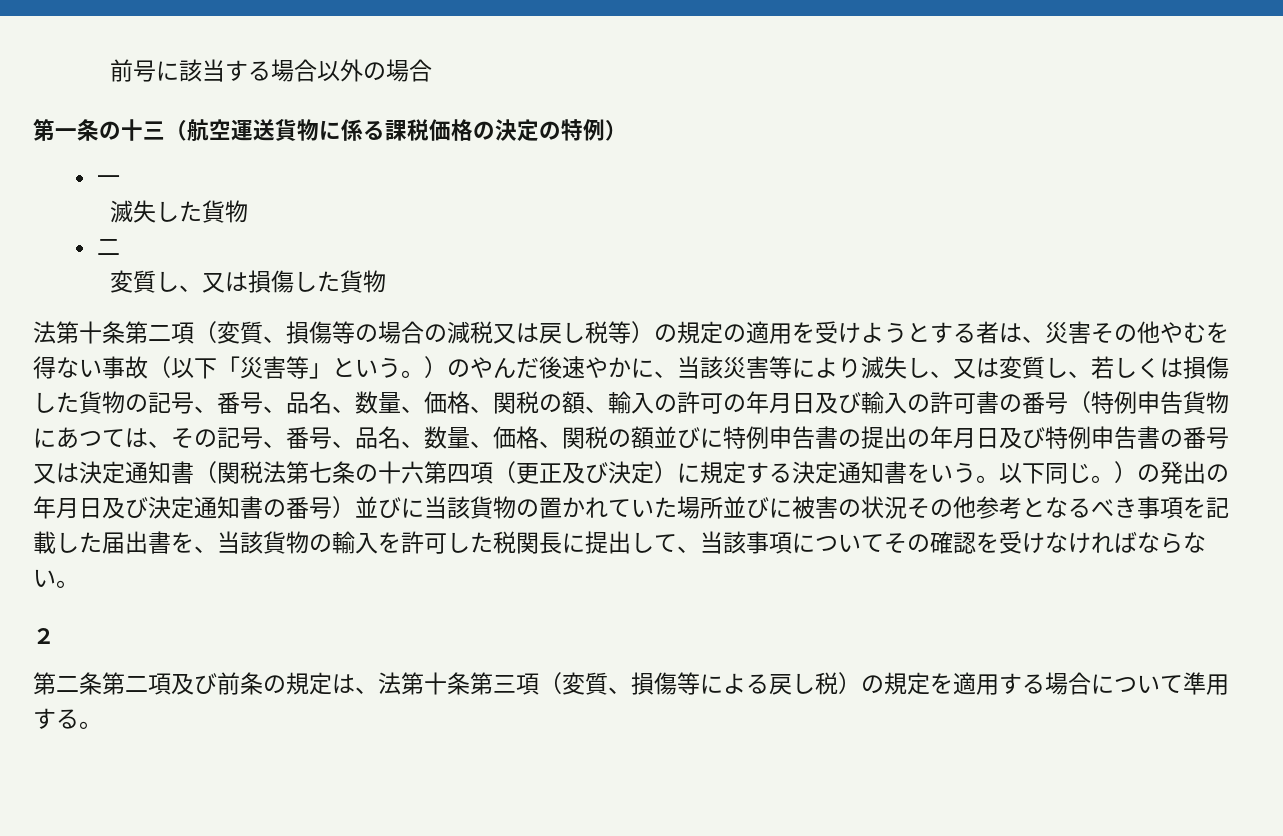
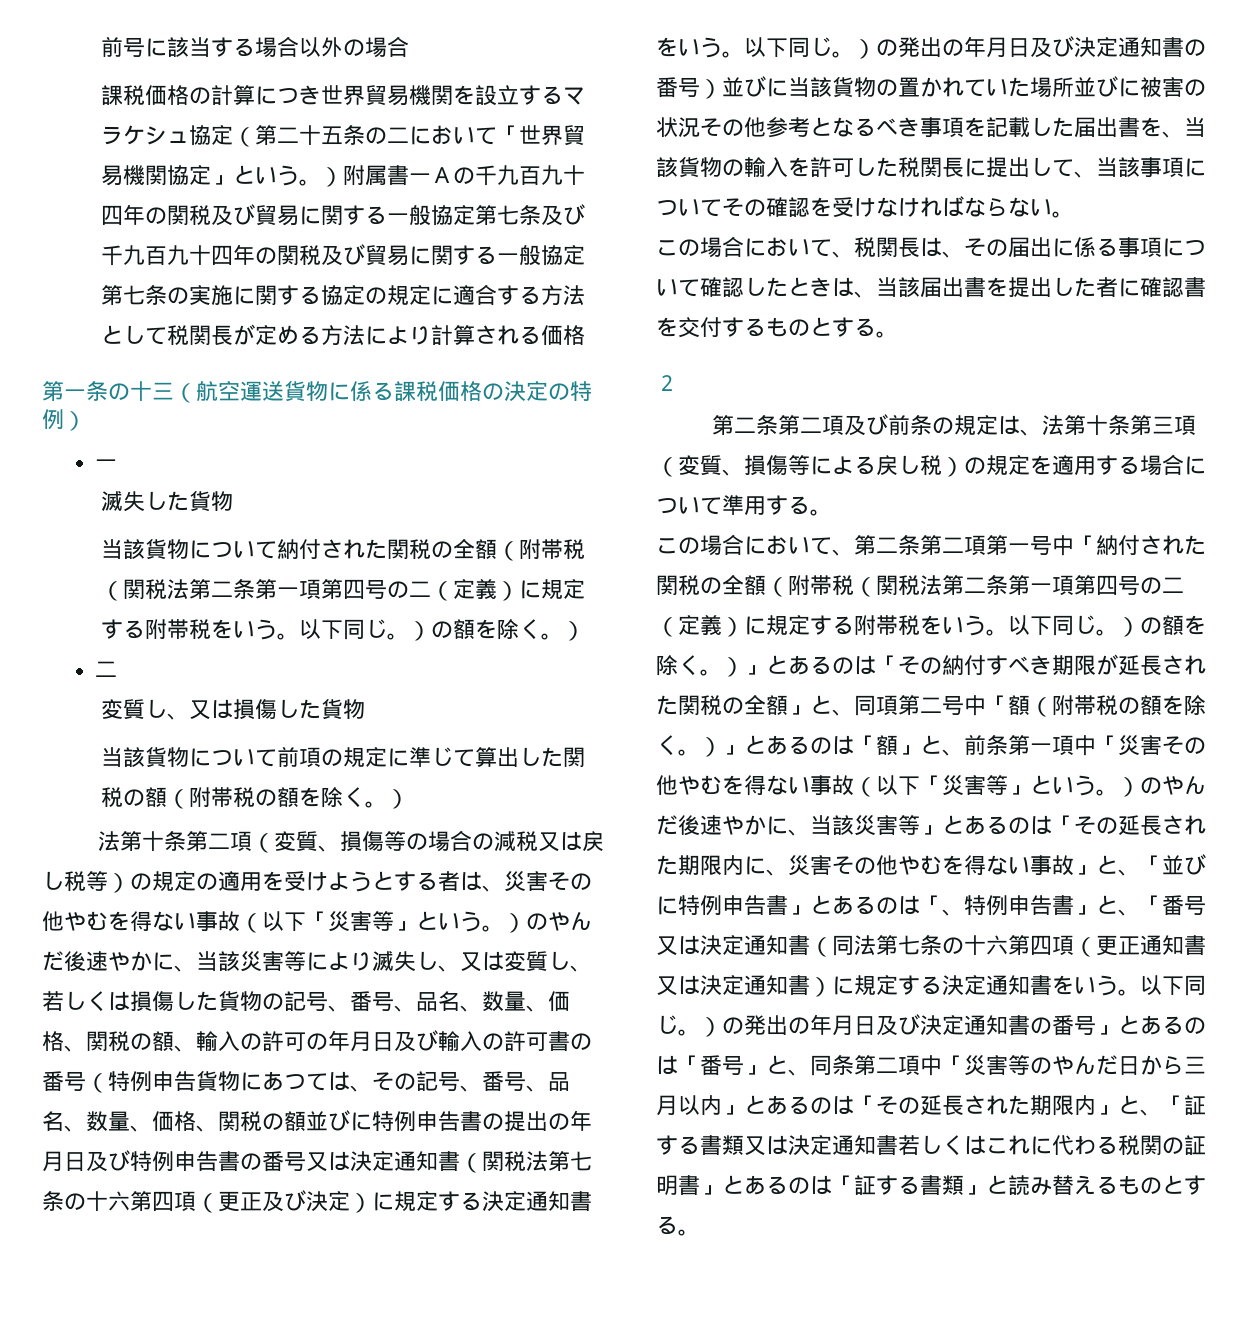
+ 課税価格の計算につき世界貿易機関を設立するマラケシュ協定（第二十五条の二において「世界貿易機関協定」という。）附属書一Ａの千九百九十四年の関税及び貿易に関する一般協定第七条及び千九百九十四年の関税及び貿易に関する一般協定第七条の実施に関する協定の規定に適合する方法として税関長が定める方法により計算される価格
+ 当該貨物について納付された関税の全額（附帯税（関税法第二条第一項第四号の二（定義）に規定する附帯税をいう。以下同じ。）の額を除く。）
+ 当該貨物について前項の規定に準じて算出した関税の額（附帯税の額を除く。）
+ この場合において、税関長は、その届出に係る事項について確認したときは、当該届出書を提出した者に確認書を交付するものとする。
+ この場合において、第二条第二項第一号中「納付された関税の全額（附帯税（関税法第二条第一項第四号の二（定義）に規定する附帯税をいう。以下同じ。）の額を除く。）」とあるのは「その納付すべき期限が延長された関税の全額」と、同項第二号中「額（附帯税の額を除く。）」とあるのは「額」と、前条第一項中「災害その他やむを得ない事故（以下「災害等」という。）のやんだ後速やかに、当該災害等」とあるのは「その延長された期限内に、災害その他やむを得ない事故」と、「並びに特例申告書」とあるのは「、特例申告書」と、「番号又は決定通知書（同法第七条の十六第四項（更正通知書又は決定通知書）に規定する決定通知書をいう。以下同じ。）の発出の年月日及び決定通知書の番号」とあるのは「番号」と、同条第二項中「災害等のやんだ日から三月以内」とあるのは「その延長された期限内」と、「証する書類又は決定通知書若しくはこれに代わる税関の証明書」とあるのは「証する書類」と読み替えるものとする。

